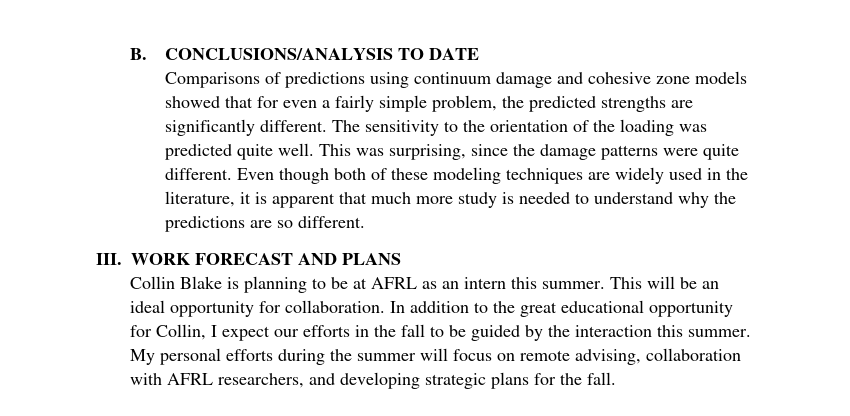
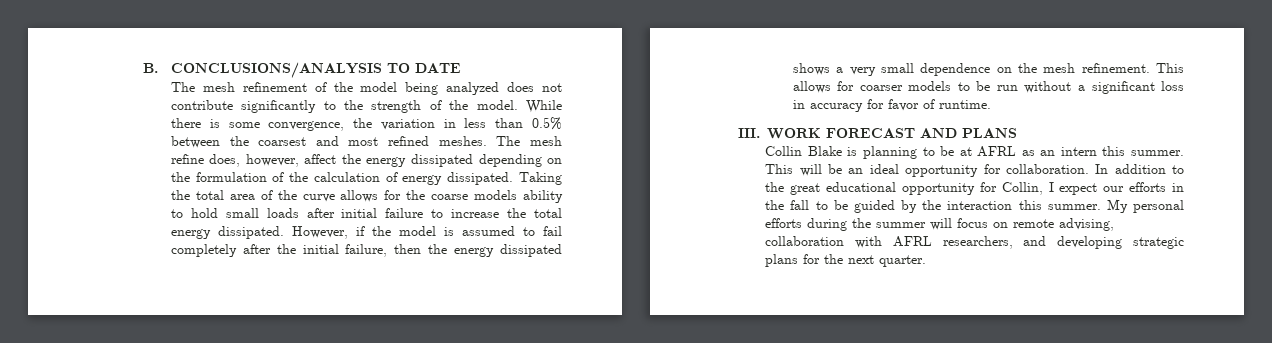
- Comparisons of predictions using continuum damage and cohesive zone models showed that for even a fairly simple problem, the predicted strengths are significantly different. The sensitivity to the orientation of the loading was predicted quite well. This was surprising, since the damage patterns were quite different. Even though both of these modeling techniques are widely used in the literature, it is apparent that much more study is needed to understand why the predictions are so different.
+ The mesh refinement of the model being analyzed does not contribute significantly to the strength of the model. While there is some convergence, the variation in less than 0.5% between the coarsest and most refined meshes. The mesh refine does, however, affect the energy dissipated depending on the formulation of the calculation of energy dissipated. Taking the total area of the curve allows for the coarse models ability to hold small loads after initial failure to increase the total energy dissipated. However, if the model is assumed to fail completely after the initial failure, then the energy dissipated shows a very small dependence on the mesh refinement. This allows for coarser models to be run without a significant loss in accuracy for favor of runtime.
- My personal efforts during the summer will focus on remote advising, collaboration with AFRL researchers, and developing strategic plans for the fall.
+ My personal efforts during the summer will focus on remote advising, collaboration with AFRL researchers, and developing strategic plans for the next quarter.

